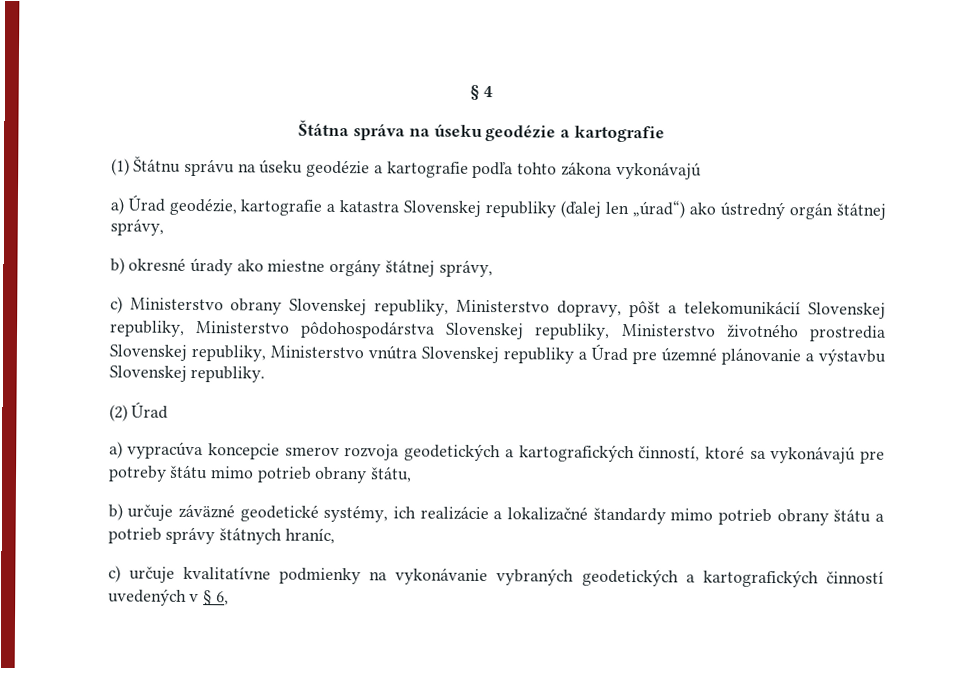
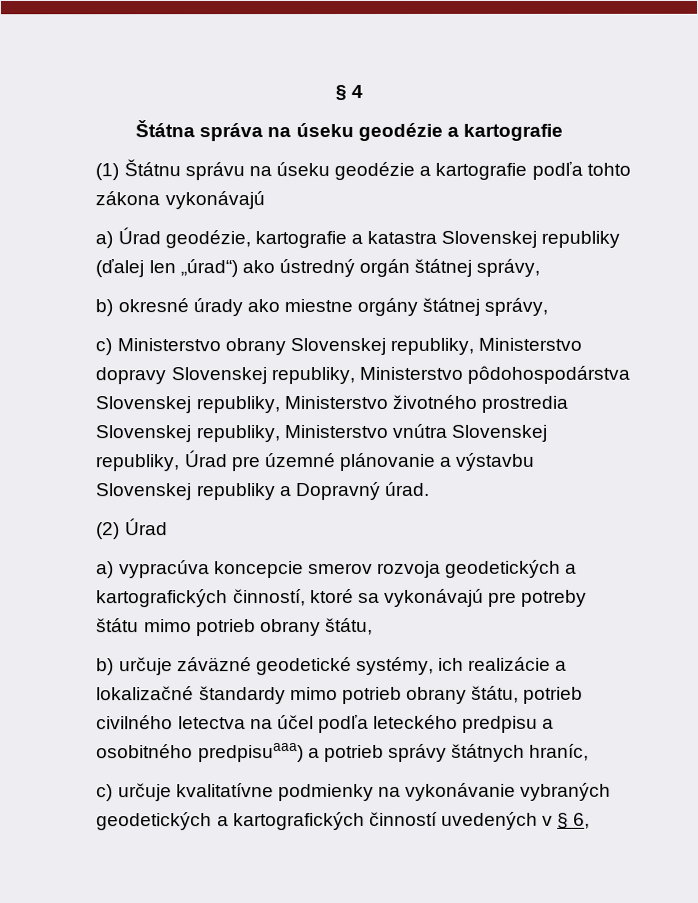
- c) Ministerstvo obrany Slovenskej republiky, Ministerstvo dopravy, pôšt a telekomunikácií Slovenskej republiky, Ministerstvo pôdohospodárstva Slovenskej republiky, Ministerstvo životného prostredia Slovenskej republiky, Ministerstvo vnútra Slovenskej republiky a Úrad pre územné plánovanie a výstavbu Slovenskej republiky.
+ c) Ministerstvo obrany Slovenskej republiky, Ministerstvo dopravy Slovenskej republiky, Ministerstvo pôdohospodárstva Slovenskej republiky, Ministerstvo životného prostredia Slovenskej republiky, Ministerstvo vnútra Slovenskej republiky, Úrad pre územné plánovanie a výstavbu Slovenskej republiky a Dopravný úrad.
- b) určuje záväzné geodetické systémy, ich realizácie a lokalizačné štandardy mimo potrieb obrany štátu a potrieb správy štátnych hraníc,
+ b) určuje záväzné geodetické systémy, ich realizácie a lokalizačné štandardy mimo potrieb obrany štátu, potrieb civilného letectva na účel podľa leteckého predpisu a osobitného predpisuaaa) a potrieb správy štátnych hraníc,

